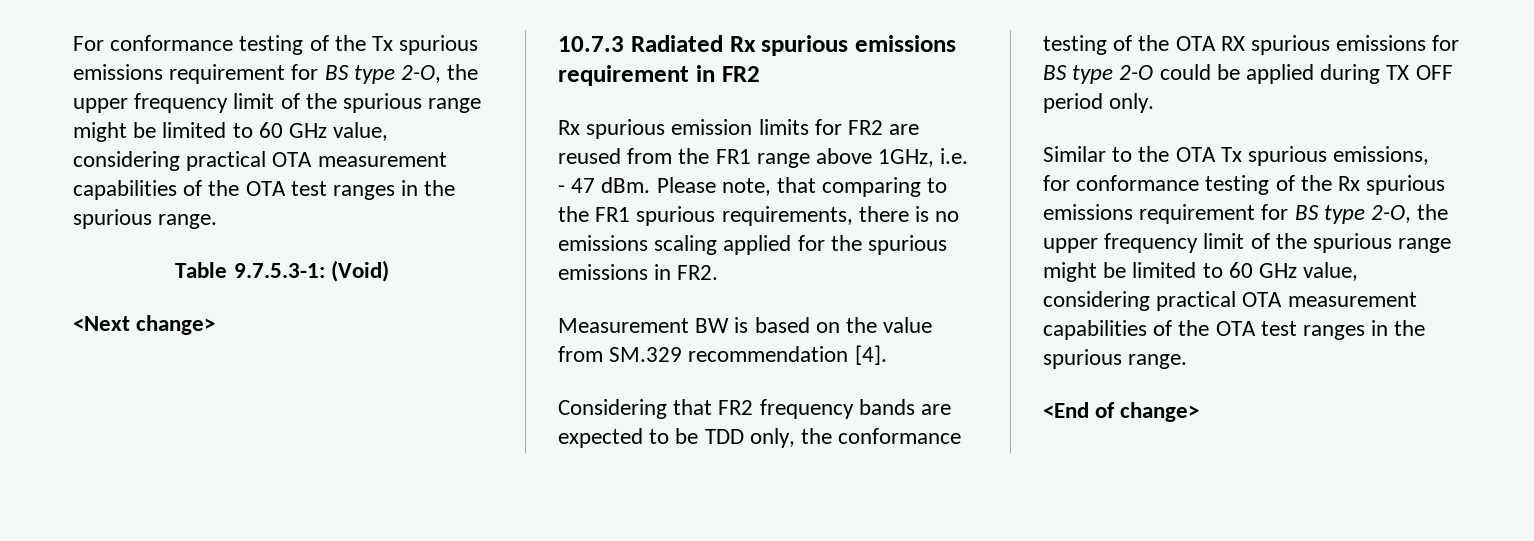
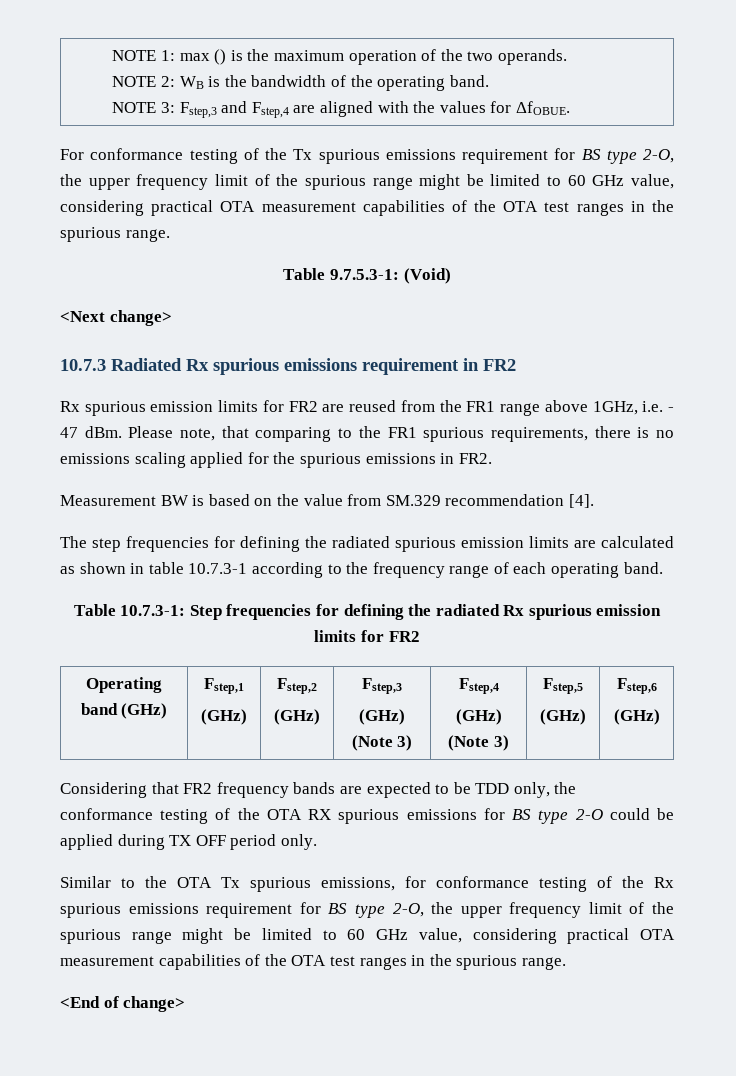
+ NOTE 1: max () is the maximum operation of the two operands.
+ NOTE 2: WB is the bandwidth of the operating band.
+ NOTE 3: Fstep,3 and Fstep,4 are aligned with the values for ΔfOBUE.
+ The step frequencies for defining the radiated spurious emission limits are calculated as shown in table 10.7.3-1 according to the frequency range of each operating band.
+ Table 10.7.3-1: Step frequencies for defining the radiated Rx spurious emission limits for FR2
+ Operating band (GHz) | Fstep,1
+ (GHz) | Fstep,2
+ (GHz) | Fstep,3
+ (GHz) (Note 3) | Fstep,4
+ (GHz) (Note 3) | Fstep,5
+ (GHz) | Fstep,6
+ (GHz)

